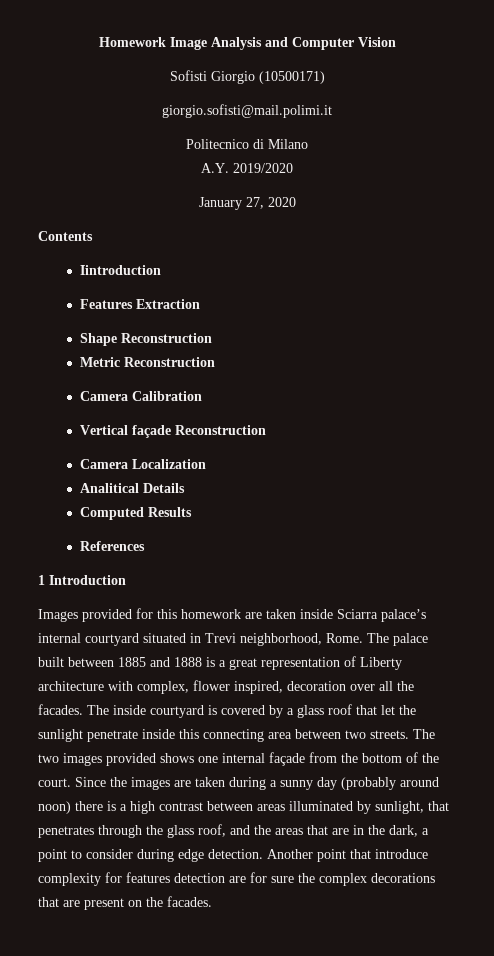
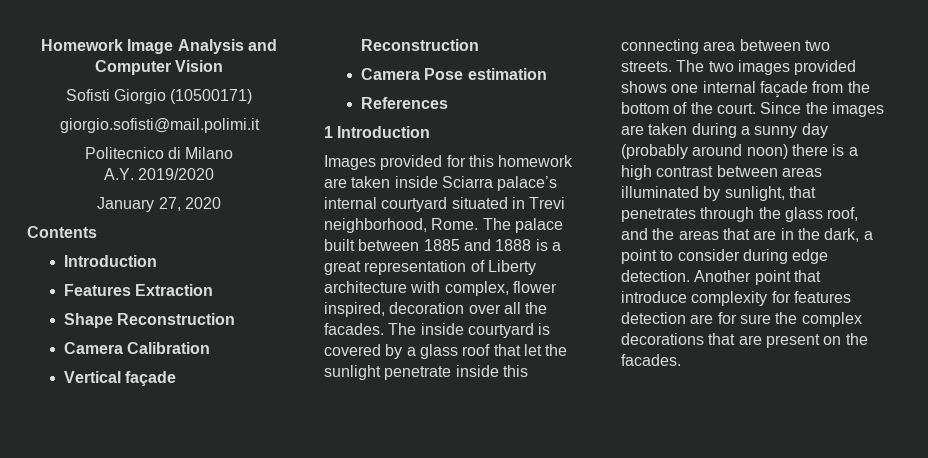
  Contents
- Iintroduction
+ Introduction
- Metric Reconstruction
- Camera Localization
- Analitical Details
- Computed Results
+ Camera Pose estimation

